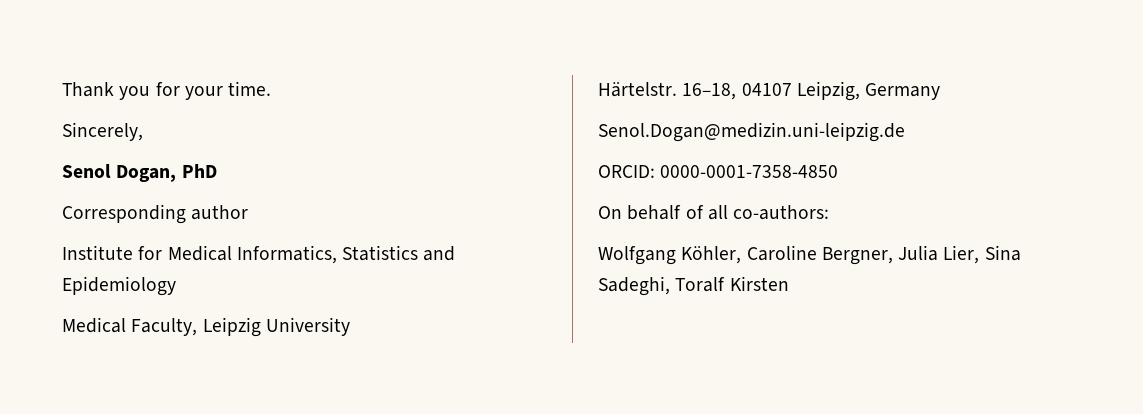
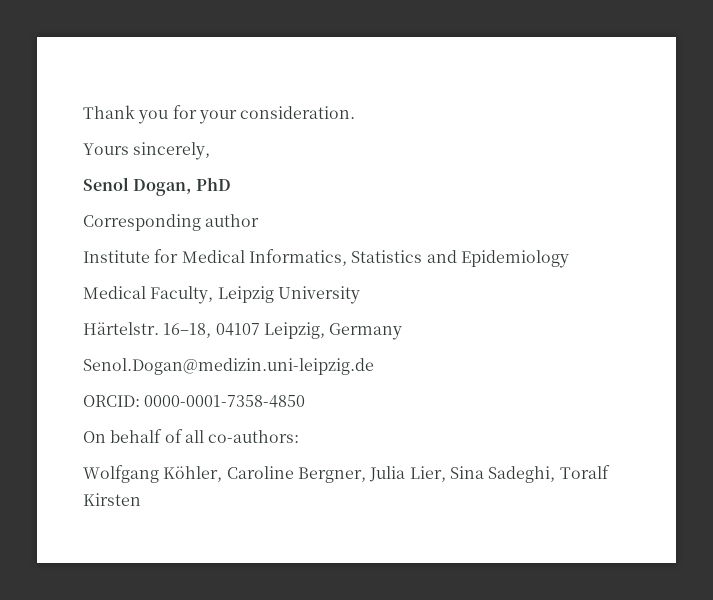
- Thank you for your time.
- Sincerely,
+ Thank you for your consideration.
+ Yours sincerely,

